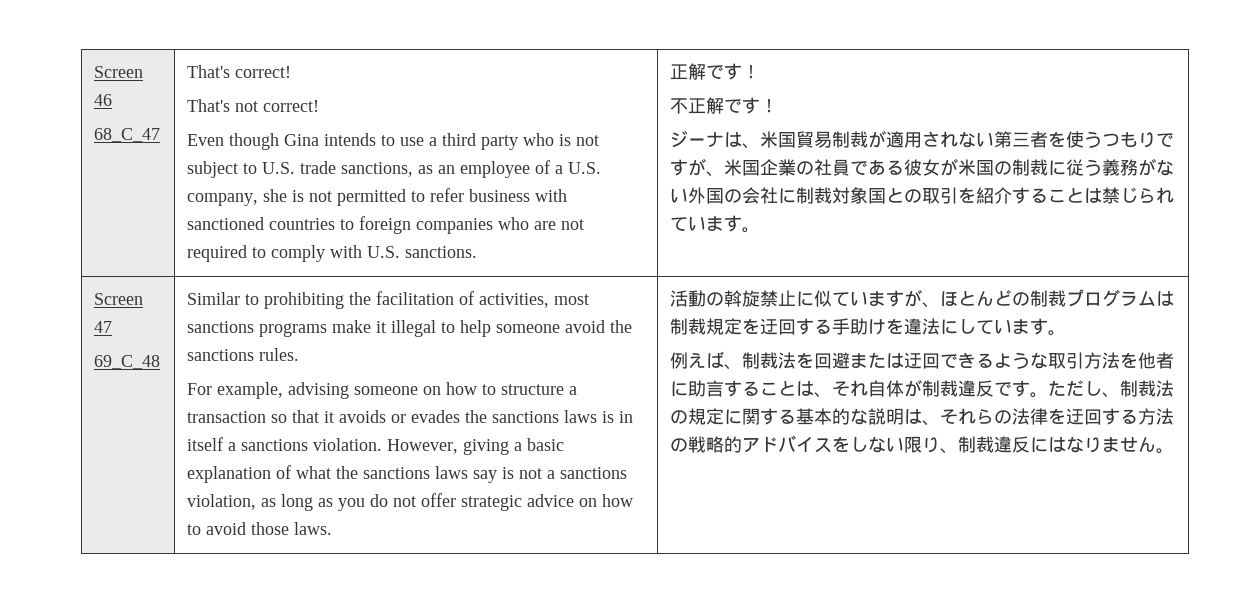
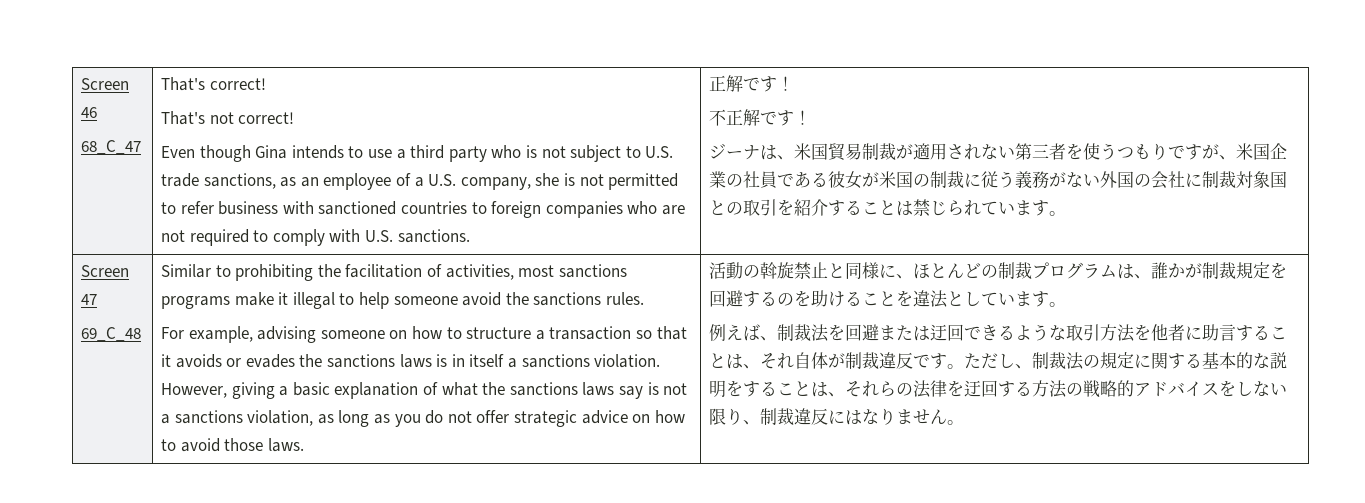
- 活動の斡旋禁止に似ていますが、ほとんどの制裁プログラムは制裁規定を迂回する手助けを違法にしています。
+ 活動の斡旋禁止と同様に、ほとんどの制裁プログラムは、誰かが制裁規定を回避するのを助けることを違法としています。
- ただし、制裁法の規定に関する基本的な説明は、それらの法律を迂回する方法の戦略的アドバイスをしない限り、制裁違反にはなりません。
+ ただし、制裁法の規定に関する基本的な説明をすることは、それらの法律を迂回する方法の戦略的アドバイスをしない限り、制裁違反にはなりません。

